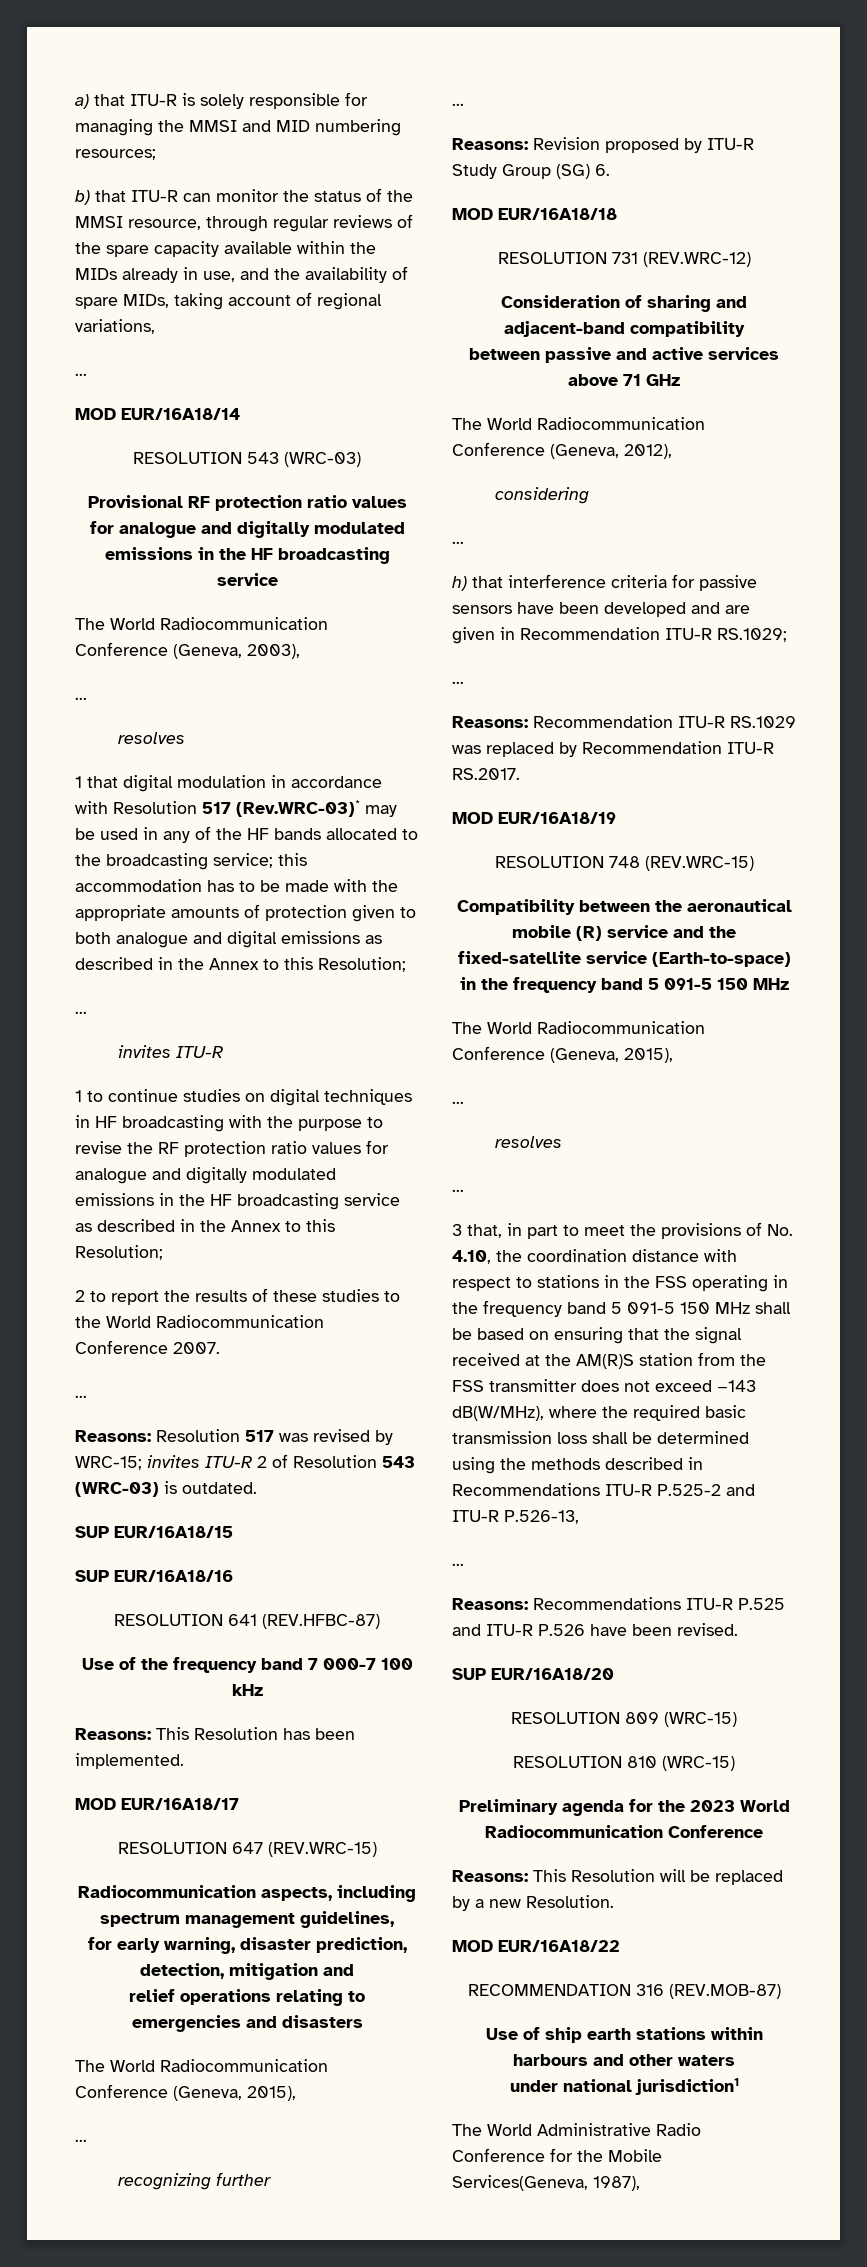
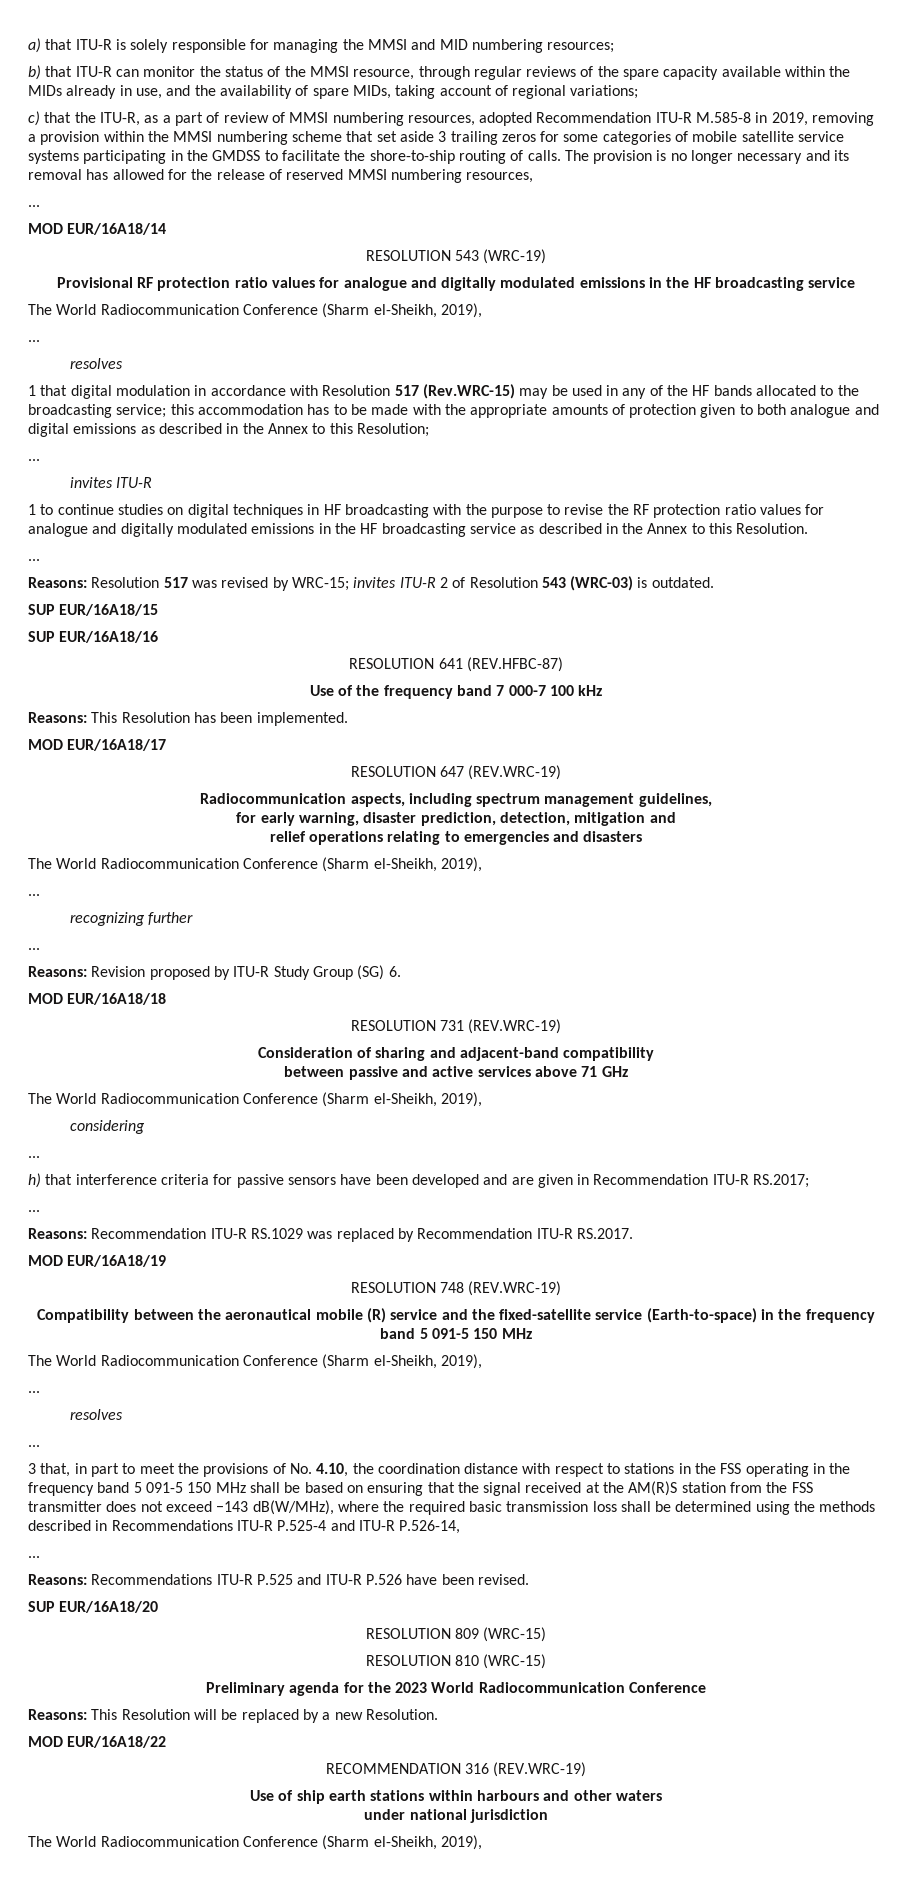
- b) that ITU-R can monitor the status of the MMSI resource, through regular reviews of the spare capacity available within the MIDs already in use, and the availability of spare MIDs, taking account of regional variations,
+ b) that ITU-R can monitor the status of the MMSI resource, through regular reviews of the spare capacity available within the MIDs already in use, and the availability of spare MIDs, taking account of regional variations;
+ c) that the ITU-R, as a part of review of MMSI numbering resources, adopted Recommendation ITU-R M.585-8 in 2019, removing a provision within the MMSI numbering scheme that set aside 3 trailing zeros for some categories of mobile satellite service systems participating in the GMDSS to facilitate the shore-to-ship routing of calls. The provision is no longer necessary and its removal has allowed for the release of reserved MMSI numbering resources,
- RESOLUTION 543 (WRC-03)
+ RESOLUTION 543 (WRC-19)
  Provisional RF protection ratio values for analogue and digitally modulated emissions in the HF broadcasting service
- The World Radiocommunication Conference (Geneva, 2003),
+ The World Radiocommunication Conference (Sharm el-Sheikh, 2019),
- 1 that digital modulation in accordance with Resolution 517 (Rev.WRC-03)* may be used in any of the HF bands allocated to the broadcasting service; this accommodation has to be made with the appropriate amounts of protection given to both analogue and digital emissions as described in the Annex to this Resolution;
+ 1 that digital modulation in accordance with Resolution 517 (Rev.WRC-15) may be used in any of the HF bands allocated to the broadcasting service; this accommodation has to be made with the appropriate amounts of protection given to both analogue and digital emissions as described in the Annex to this Resolution;
- 1 to continue studies on digital techniques in HF broadcasting with the purpose to revise the RF protection ratio values for analogue and digitally modulated emissions in the HF broadcasting service as described in the Annex to this Resolution;
- 2 to report the results of these studies to the World Radiocommunication Conference 2007.
+ 1 to continue studies on digital techniques in HF broadcasting with the purpose to revise the RF protection ratio values for analogue and digitally modulated emissions in the HF broadcasting service as described in the Annex to this Resolution.
- RESOLUTION 647 (REV.WRC-15)
+ RESOLUTION 647 (REV.WRC-19)
  relief operations relating to emergencies and disasters
- The World Radiocommunication Conference (Geneva, 2015),
+ The World Radiocommunication Conference (Sharm el-Sheikh, 2019),
- RESOLUTION 731 (REV.WRC-12)
+ RESOLUTION 731 (REV.WRC-19)
  between passive and active services above 71 GHz
- The World Radiocommunication Conference (Geneva, 2012),
+ The World Radiocommunication Conference (Sharm el-Sheikh, 2019),
- h) that interference criteria for passive sensors have been developed and are given in Recommendation ITU-R RS.1029;
+ h) that interference criteria for passive sensors have been developed and are given in Recommendation ITU-R RS.2017;
- RESOLUTION 748 (REV.WRC-15)
+ RESOLUTION 748 (REV.WRC-19)
  Compatibility between the aeronautical mobile (R) service and the fixed-satellite service (Earth-to-space) in the frequency band 5 091-5 150 MHz
- The World Radiocommunication Conference (Geneva, 2015),
+ The World Radiocommunication Conference (Sharm el-Sheikh, 2019),
- 3 that, in part to meet the provisions of No. 4.10, the coordination distance with respect to stations in the FSS operating in the frequency band 5 091-5 150 MHz shall be based on ensuring that the signal received at the AM(R)S station from the FSS transmitter does not exceed −143 dB(W/MHz), where the required basic transmission loss shall be determined using the methods described in Recommendations ITU-R P.525-2 and ITU-R P.526-13,
+ 3 that, in part to meet the provisions of No. 4.10, the coordination distance with respect to stations in the FSS operating in the frequency band 5 091-5 150 MHz shall be based on ensuring that the signal received at the AM(R)S station from the FSS transmitter does not exceed −143 dB(W/MHz), where the required basic transmission loss shall be determined using the methods described in Recommendations ITU-R P.525-4 and ITU-R P.526-14,
- RECOMMENDATION 316 (REV.MOB-87)
+ RECOMMENDATION 316 (REV.WRC-19)
- under national jurisdiction1
- The World Administrative Radio Conference for the Mobile Services(Geneva, 1987),
+ under national jurisdiction
+ The World Radiocommunication Conference (Sharm el-Sheikh, 2019),

